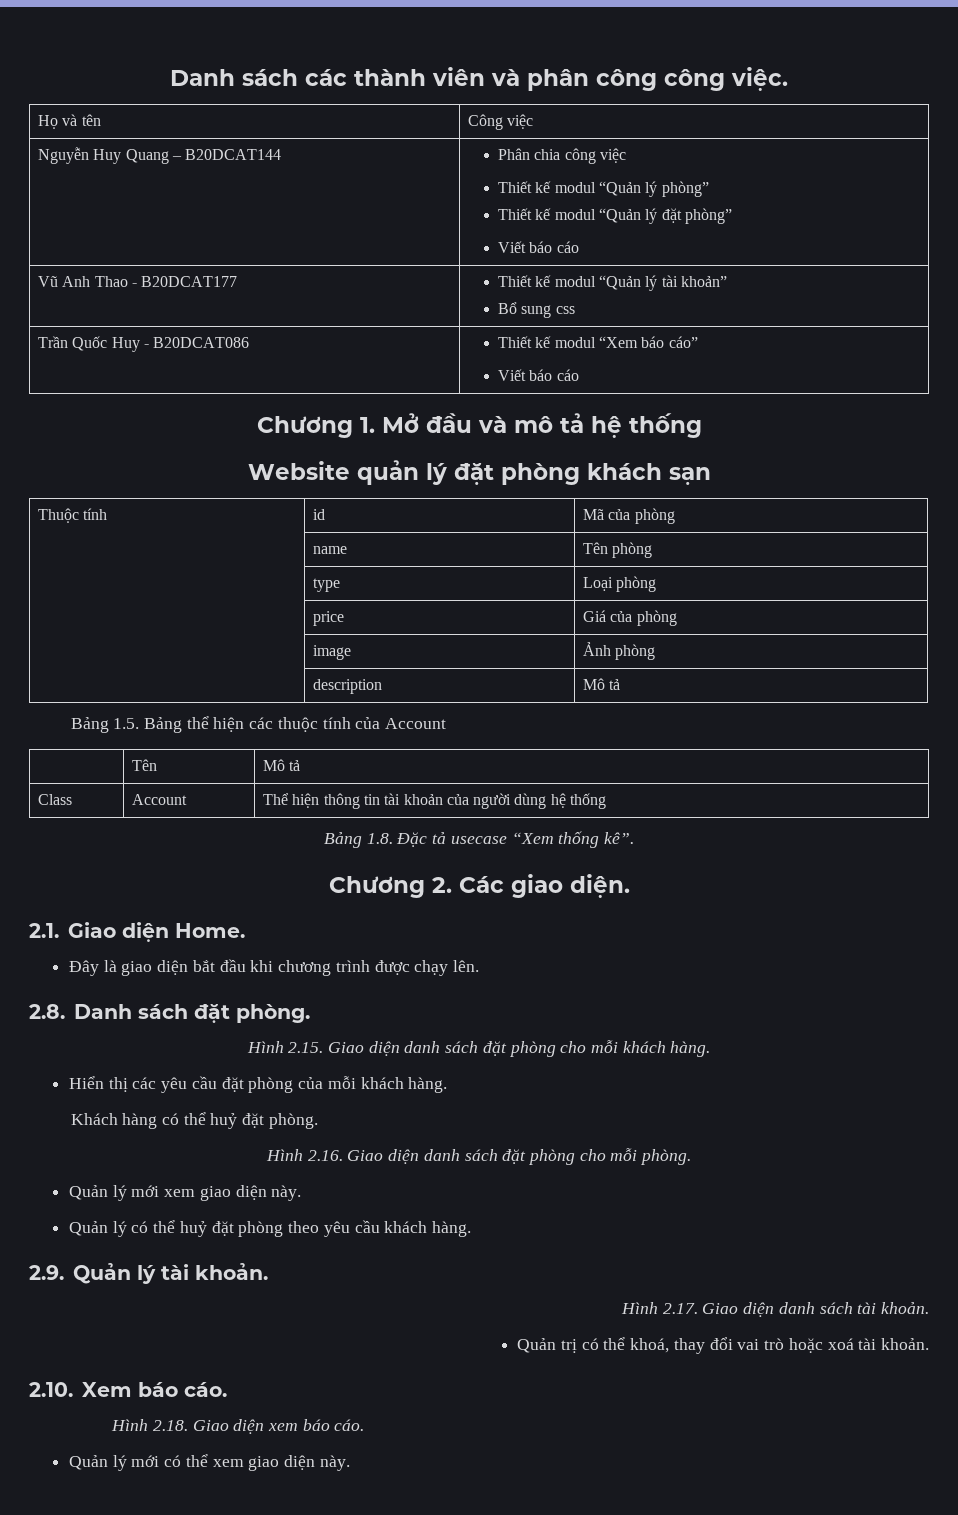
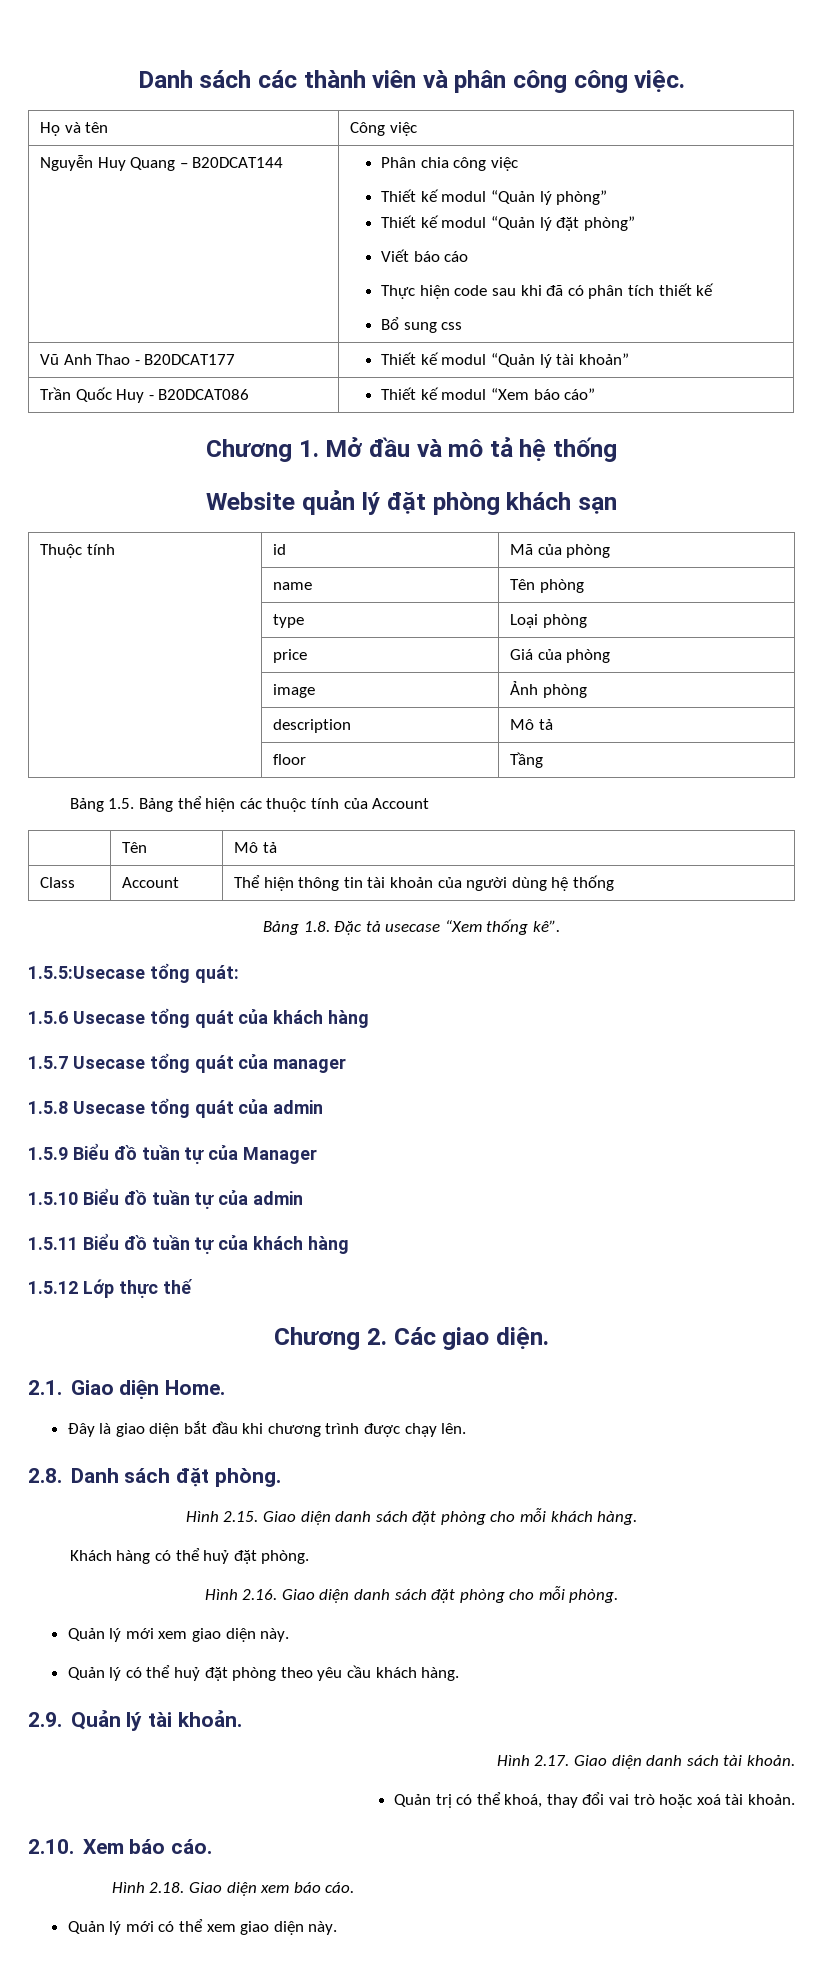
  Nguyễn Huy Quang – B20DCAT144 | Phân chia công việc
  Thiết kế modul “Quản lý phòng”
  Thiết kế modul “Quản lý đặt phòng”
  Viết báo cáo
+ Thực hiện code sau khi đã có phân tích thiết kế
+ Bổ sung css
  Vũ Anh Thao - B20DCAT177 | Thiết kế modul “Quản lý tài khoản”
- Bổ sung css
  Trần Quốc Huy - B20DCAT086 | Thiết kế modul “Xem báo cáo”
- Viết báo cáo
+ | floor | Tầng
+ 1.5.5:Usecase tổng quát:
+ 1.5.6 Usecase tổng quát của khách hàng
+ 1.5.7 Usecase tổng quát của manager
+ 1.5.8 Usecase tổng quát của admin
+ 1.5.9 Biểu đồ tuần tự của Manager
+ 1.5.10 Biểu đồ tuần tự của admin
+ 1.5.11 Biểu đồ tuần tự của khách hàng
+ 1.5.12 Lớp thực thế
- Hiển thị các yêu cầu đặt phòng của mỗi khách hàng.

